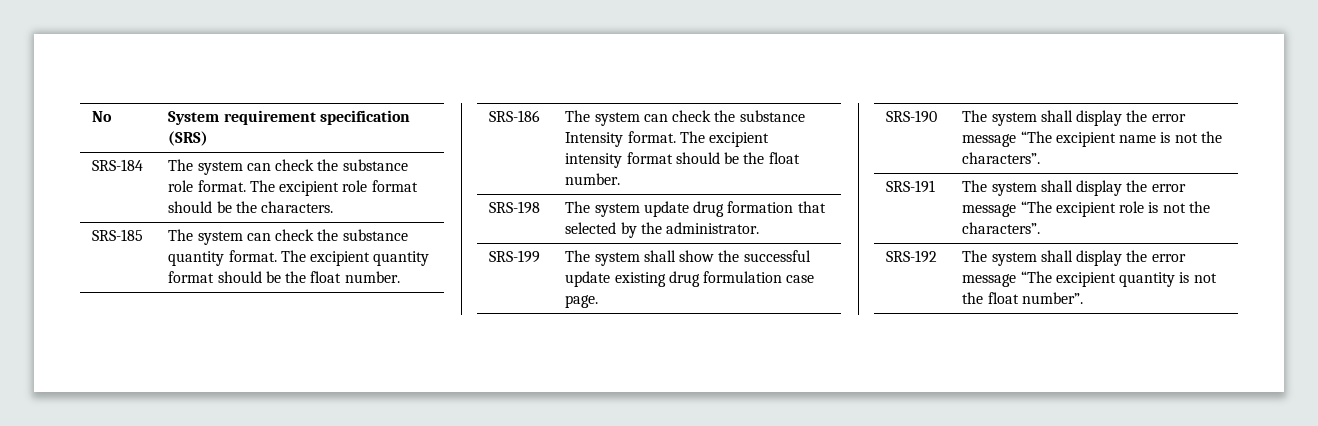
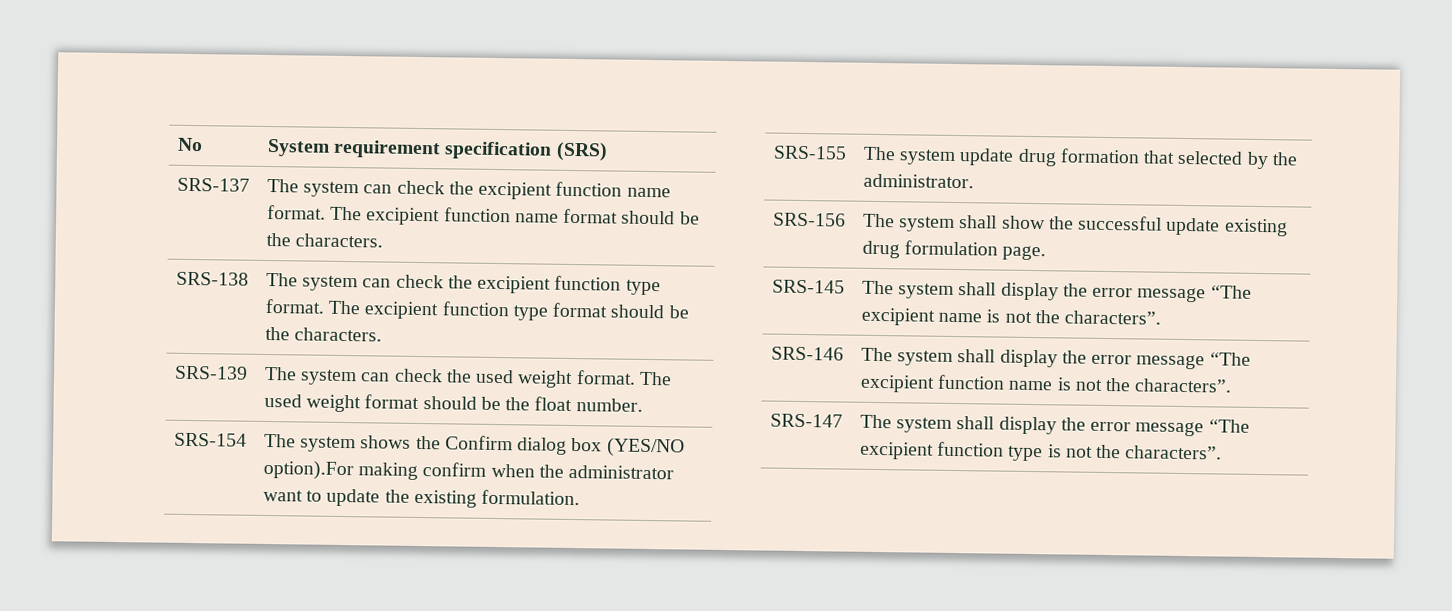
- SRS-184 | The system can check the substance role format. The excipient role format should be the characters.
- SRS-185 | The system can check the substance quantity format. The excipient quantity format should be the float number.
- SRS-186 | The system can check the substance Intensity format. The excipient intensity format should be the float number.
- SRS-198 | The system update drug formation that selected by the administrator.
+ SRS-137 | The system can check the excipient function name format. The excipient function name format should be the characters.
+ SRS-138 | The system can check the excipient function type format. The excipient function type format should be the characters.
+ SRS-139 | The system can check the used weight format. The used weight format should be the float number.
+ SRS-154 | The system shows the Confirm dialog box (YES/NO option).For making confirm when the administrator want to update the existing formulation.
+ SRS-155 | The system update drug formation that selected by the administrator.
- SRS-199 | The system shall show the successful update existing drug formulation case page.
+ SRS-156 | The system shall show the successful update existing drug formulation page.
- SRS-190 | The system shall display the error message “The excipient name is not the characters”.
+ SRS-145 | The system shall display the error message “The excipient name is not the characters”.
- SRS-191 | The system shall display the error message “The excipient role is not the characters”.
- SRS-192 | The system shall display the error message “The excipient quantity is not the float number”.
+ SRS-146 | The system shall display the error message “The excipient function name is not the characters”.
+ SRS-147 | The system shall display the error message “The excipient function type is not the characters”.

